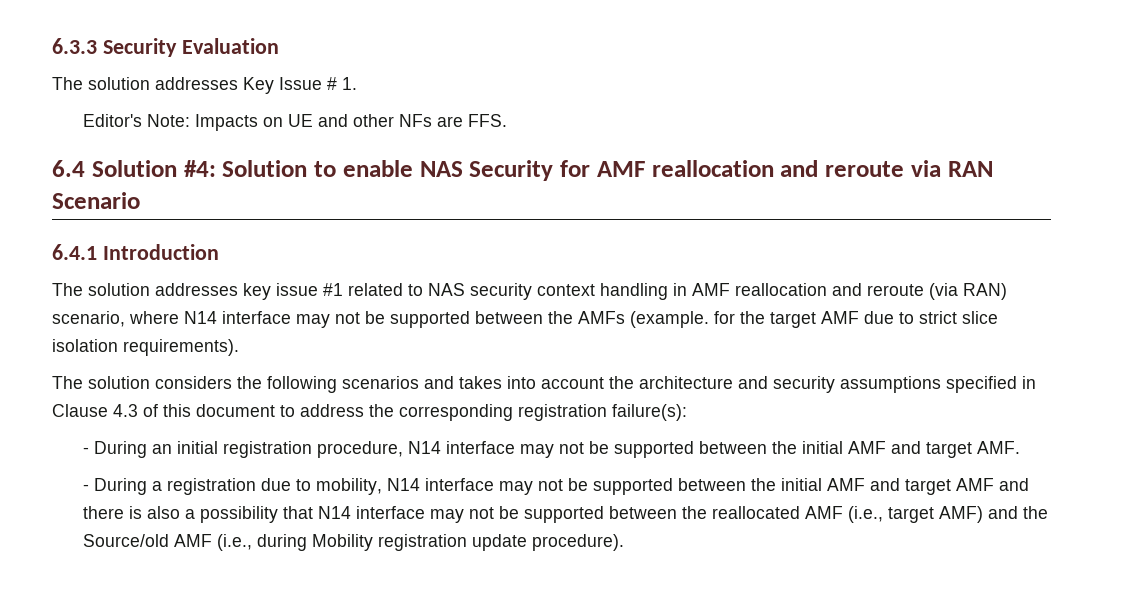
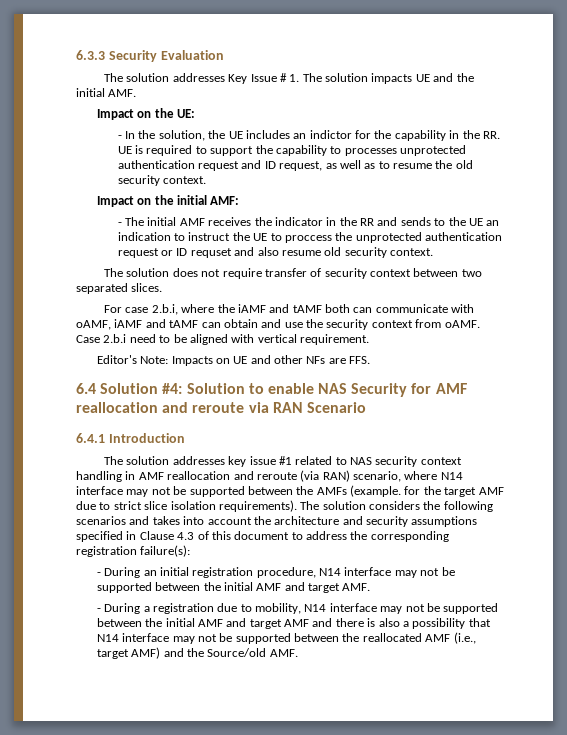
- The solution addresses Key Issue # 1.
+ The solution addresses Key Issue # 1. The solution impacts UE and the initial AMF.
+ Impact on the UE:
+ - In the solution, the UE includes an indictor for the capability in the RR. UE is required to support the capability to processes unprotected authentication request and ID request, as well as to resume the old security context.
+ Impact on the initial AMF:
+ - The initial AMF receives the indicator in the RR and sends to the UE an indication to instruct the UE to proccess the unprotected authentication request or ID requset and also resume old security context.
+ The solution does not require transfer of security context between two separated slices.
+ For case 2.b.i, where the iAMF and tAMF both can communicate with oAMF, iAMF and tAMF can obtain and use the security context from oAMF. Case 2.b.i need to be aligned with vertical requirement.
- The solution addresses key issue #1 related to NAS security context handling in AMF reallocation and reroute (via RAN) scenario, where N14 interface may not be supported between the AMFs (example. for the target AMF due to strict slice isolation requirements).
- The solution considers the following scenarios and takes into account the architecture and security assumptions specified in Clause 4.3 of this document to address the corresponding registration failure(s):
+ The solution addresses key issue #1 related to NAS security context handling in AMF reallocation and reroute (via RAN) scenario, where N14 interface may not be supported between the AMFs (example. for the target AMF due to strict slice isolation requirements). The solution considers the following scenarios and takes into account the architecture and security assumptions specified in Clause 4.3 of this document to address the corresponding registration failure(s):
- - During a registration due to mobility, N14 interface may not be supported between the initial AMF and target AMF and there is also a possibility that N14 interface may not be supported between the reallocated AMF (i.e., target AMF) and the Source/old AMF (i.e., during Mobility registration update procedure).
+ - During a registration due to mobility, N14 interface may not be supported between the initial AMF and target AMF and there is also a possibility that N14 interface may not be supported between the reallocated AMF (i.e., target AMF) and the Source/old AMF.

